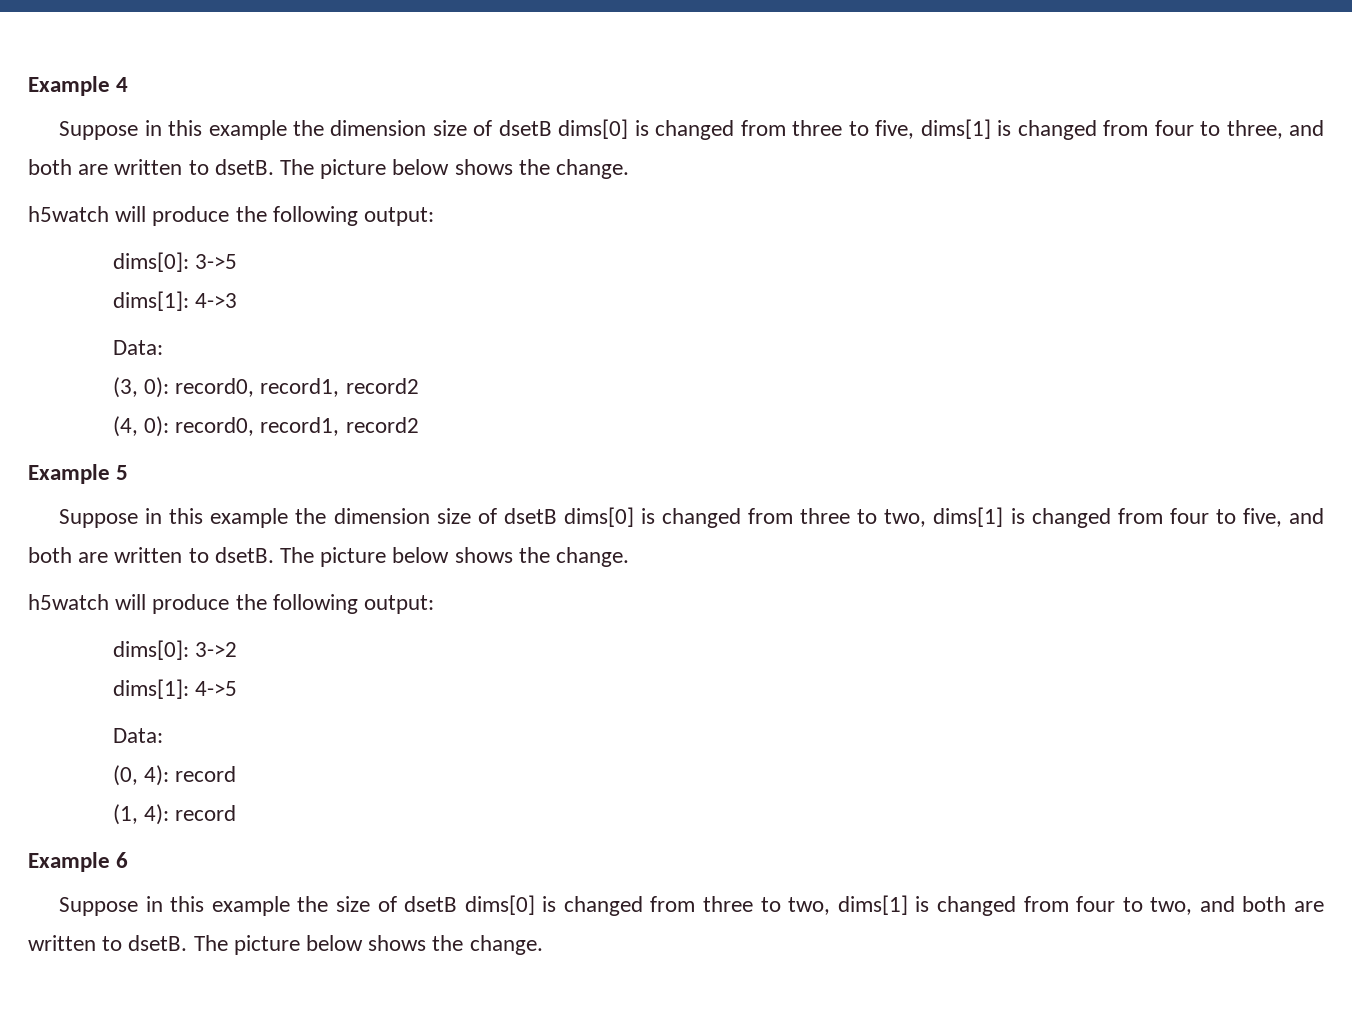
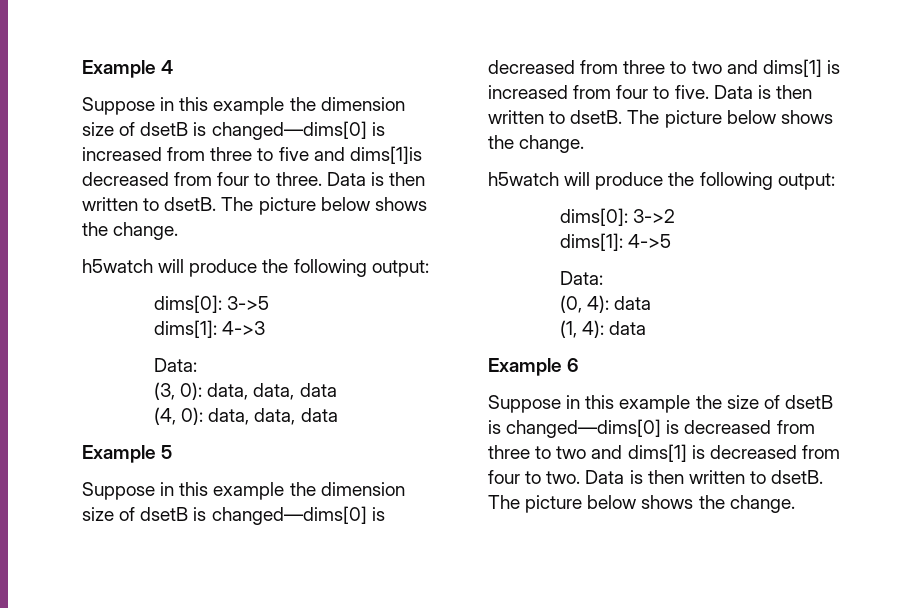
- Suppose in this example the dimension size of dsetB dims[0] is changed from three to five, dims[1] is changed from four to three, and both are written to dsetB.
+ Suppose in this example the dimension size of dsetB is changed—dims[0] is increased from three to five and dims[1]is decreased from four to three. Data is then written to dsetB.
- (3, 0): record0, record1, record2
+ (3, 0): data, data, data
- (4, 0): record0, record1, record2
+ (4, 0): data, data, data
- Suppose in this example the dimension size of dsetB dims[0] is changed from three to two, dims[1] is changed from four to five, and both are written to dsetB.
+ Suppose in this example the dimension size of dsetB is changed—dims[0] is decreased from three to two and dims[1] is increased from four to five. Data is then written to dsetB.
- (0, 4): record
+ (0, 4): data
- (1, 4): record
+ (1, 4): data
- Suppose in this example the size of dsetB dims[0] is changed from three to two, dims[1] is changed from four to two, and both are written to dsetB.
+ Suppose in this example the size of dsetB is changed—dims[0] is decreased from three to two and dims[1] is decreased from four to two. Data is then written to dsetB.

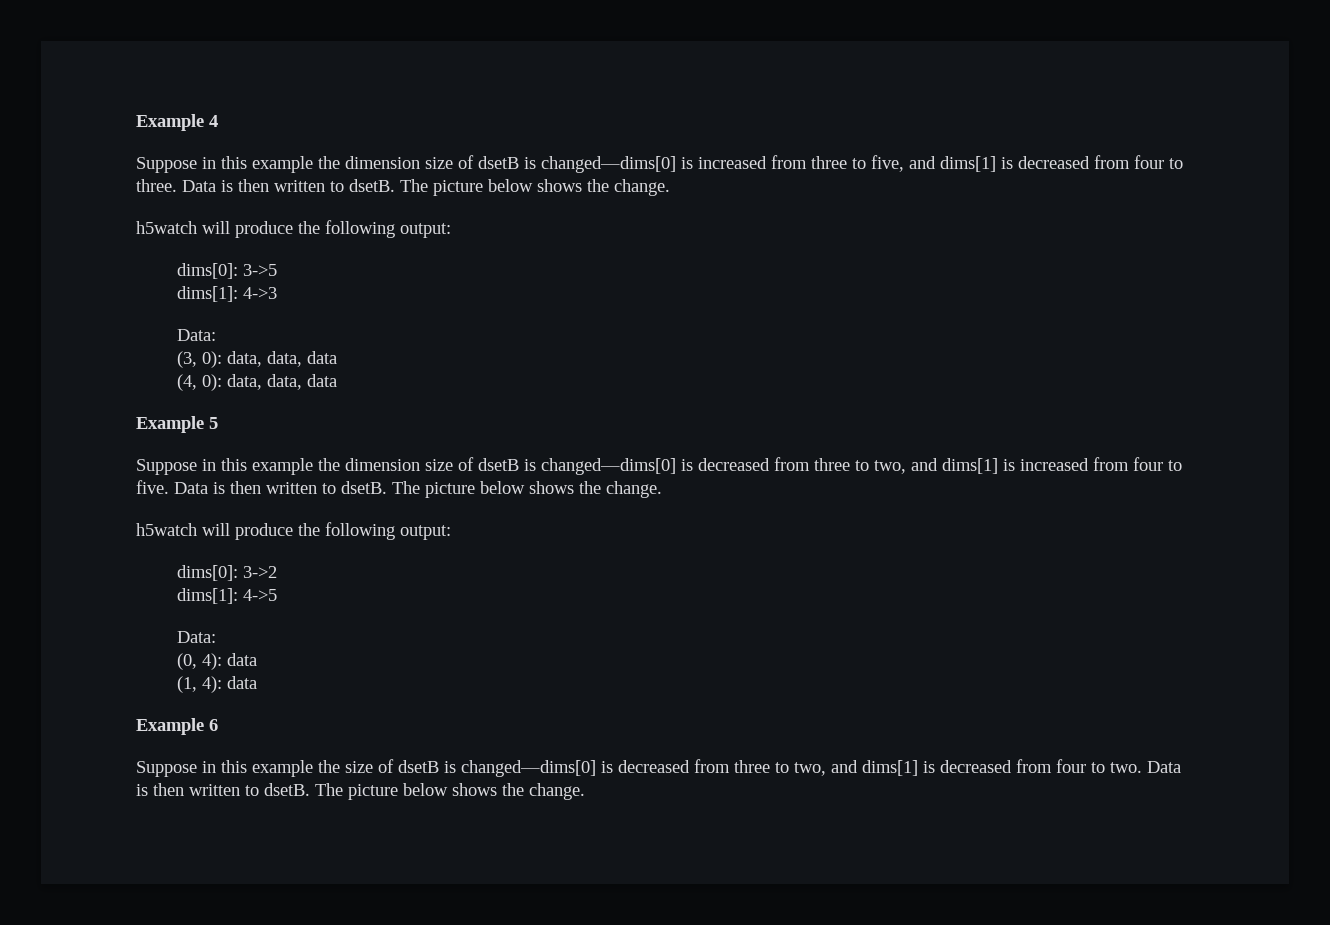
- Suppose in this example the dimension size of dsetB is changed—dims[0] is increased from three to five and dims[1]is decreased from four to three.
+ Suppose in this example the dimension size of dsetB is changed—dims[0] is increased from three to five, and dims[1] is decreased from four to three.
- Suppose in this example the dimension size of dsetB is changed—dims[0] is decreased from three to two and dims[1] is increased from four to five.
+ Suppose in this example the dimension size of dsetB is changed—dims[0] is decreased from three to two, and dims[1] is increased from four to five.
- Suppose in this example the size of dsetB is changed—dims[0] is decreased from three to two and dims[1] is decreased from four to two.
+ Suppose in this example the size of dsetB is changed—dims[0] is decreased from three to two, and dims[1] is decreased from four to two.

